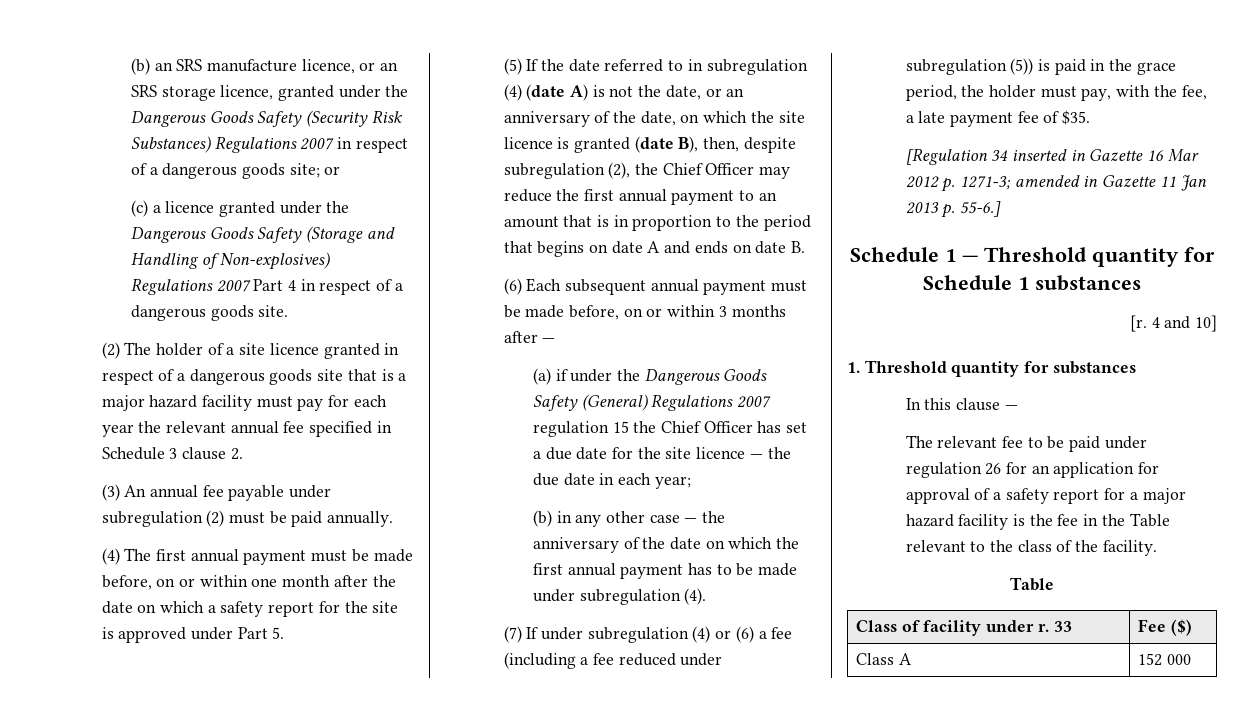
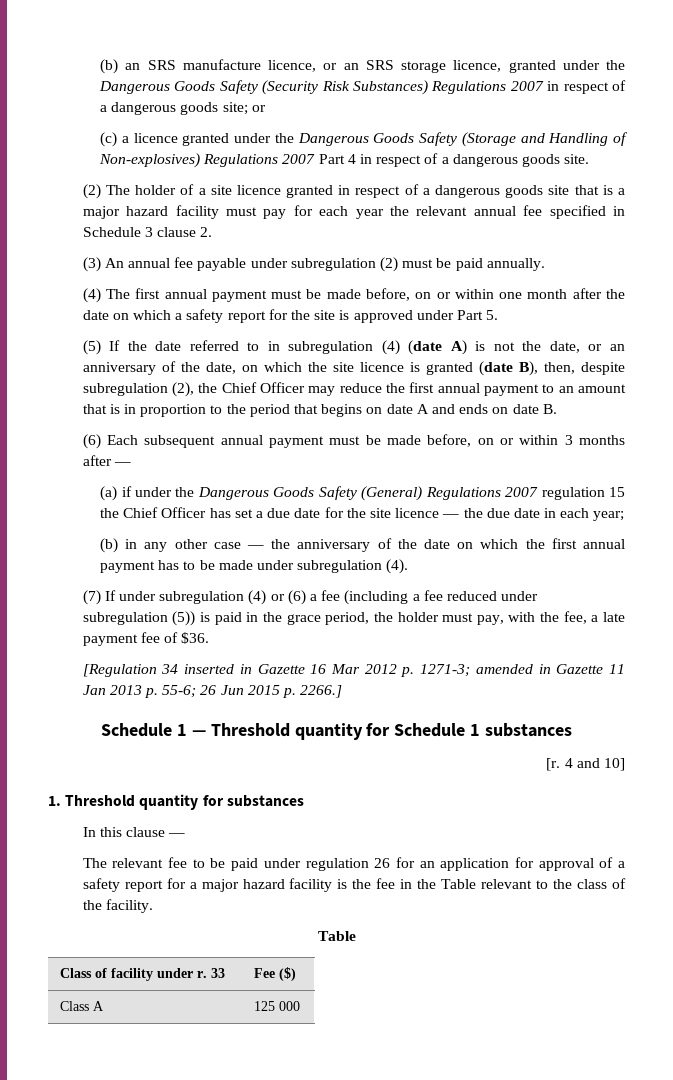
- (7) If under subregulation (4) or (6) a fee (including a fee reduced under subregulation (5)) is paid in the grace period, the holder must pay, with the fee, a late payment fee of $35.
+ (7) If under subregulation (4) or (6) a fee (including a fee reduced under subregulation (5)) is paid in the grace period, the holder must pay, with the fee, a late payment fee of $36.
- [Regulation 34 inserted in Gazette 16 Mar 2012 p. 1271-3; amended in Gazette 11 Jan 2013 p. 55-6.]
+ [Regulation 34 inserted in Gazette 16 Mar 2012 p. 1271-3; amended in Gazette 11 Jan 2013 p. 55-6; 26 Jun 2015 p. 2266.]
- Class A | 152 000
+ Class A | 125 000

